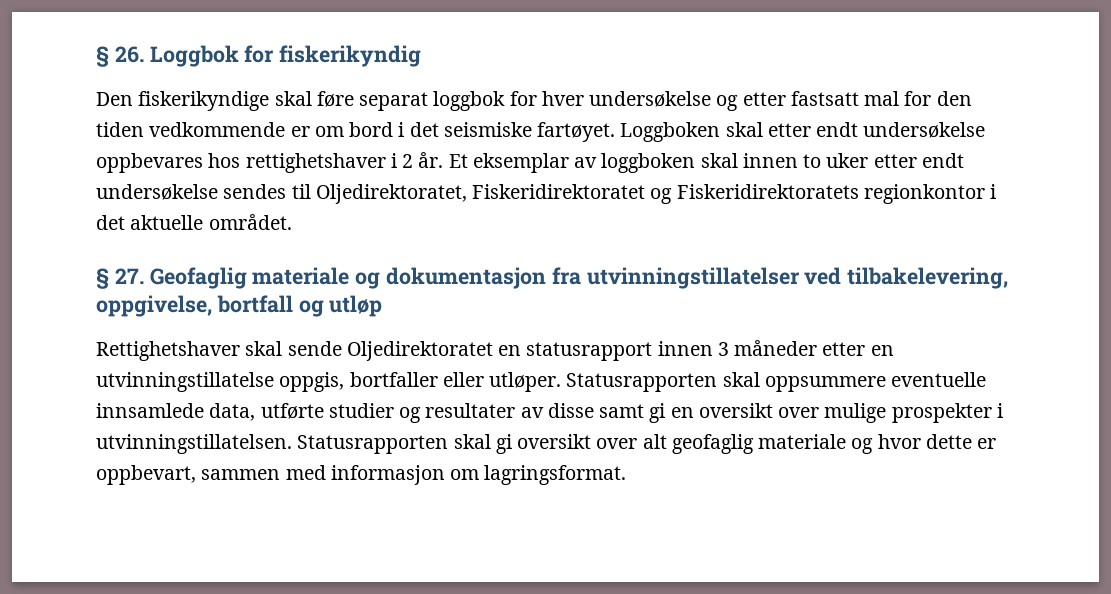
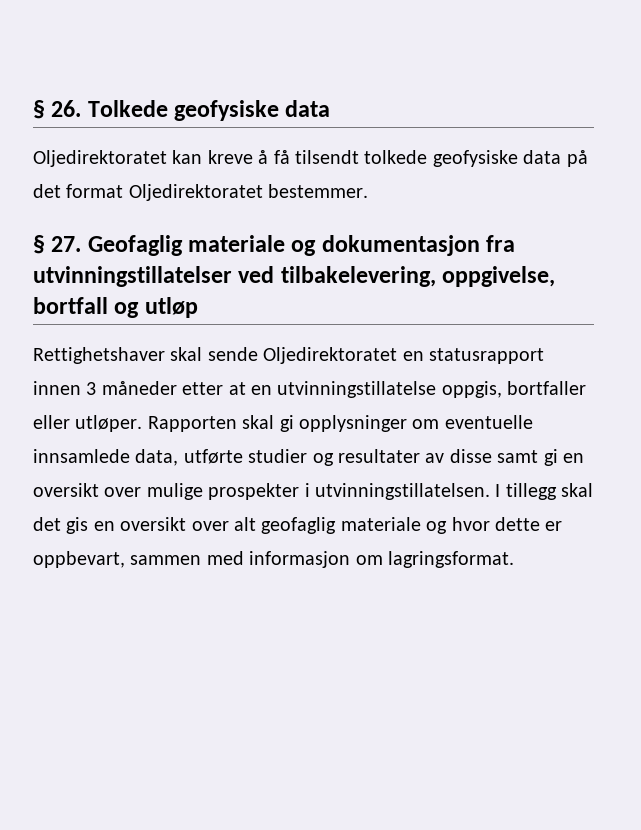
- § 26. Loggbok for fiskerikyndig
- Den fiskerikyndige skal føre separat loggbok for hver undersøkelse og etter fastsatt mal for den tiden vedkommende er om bord i det seismiske fartøyet. Loggboken skal etter endt undersøkelse oppbevares hos rettighetshaver i 2 år. Et eksemplar av loggboken skal innen to uker etter endt undersøkelse sendes til Oljedirektoratet, Fiskeridirektoratet og Fiskeridirektoratets regionkontor i det aktuelle området.
+ § 26. Tolkede geofysiske data
+ Oljedirektoratet kan kreve å få tilsendt tolkede geofysiske data på det format Oljedirektoratet bestemmer.
- Rettighetshaver skal sende Oljedirektoratet en statusrapport innen 3 måneder etter en utvinningstillatelse oppgis, bortfaller eller utløper.
+ Rettighetshaver skal sende Oljedirektoratet en statusrapport innen 3 måneder etter at en utvinningstillatelse oppgis, bortfaller eller utløper.
- Statusrapporten skal oppsummere eventuelle innsamlede data, utførte studier og resultater av disse samt gi en oversikt over mulige prospekter i utvinningstillatelsen.
+ Rapporten skal gi opplysninger om eventuelle innsamlede data, utførte studier og resultater av disse samt gi en oversikt over mulige prospekter i utvinningstillatelsen.
- Statusrapporten skal gi oversikt over alt geofaglig materiale og hvor dette er oppbevart, sammen med informasjon om lagringsformat.
+ I tillegg skal det gis en oversikt over alt geofaglig materiale og hvor dette er oppbevart, sammen med informasjon om lagringsformat.

